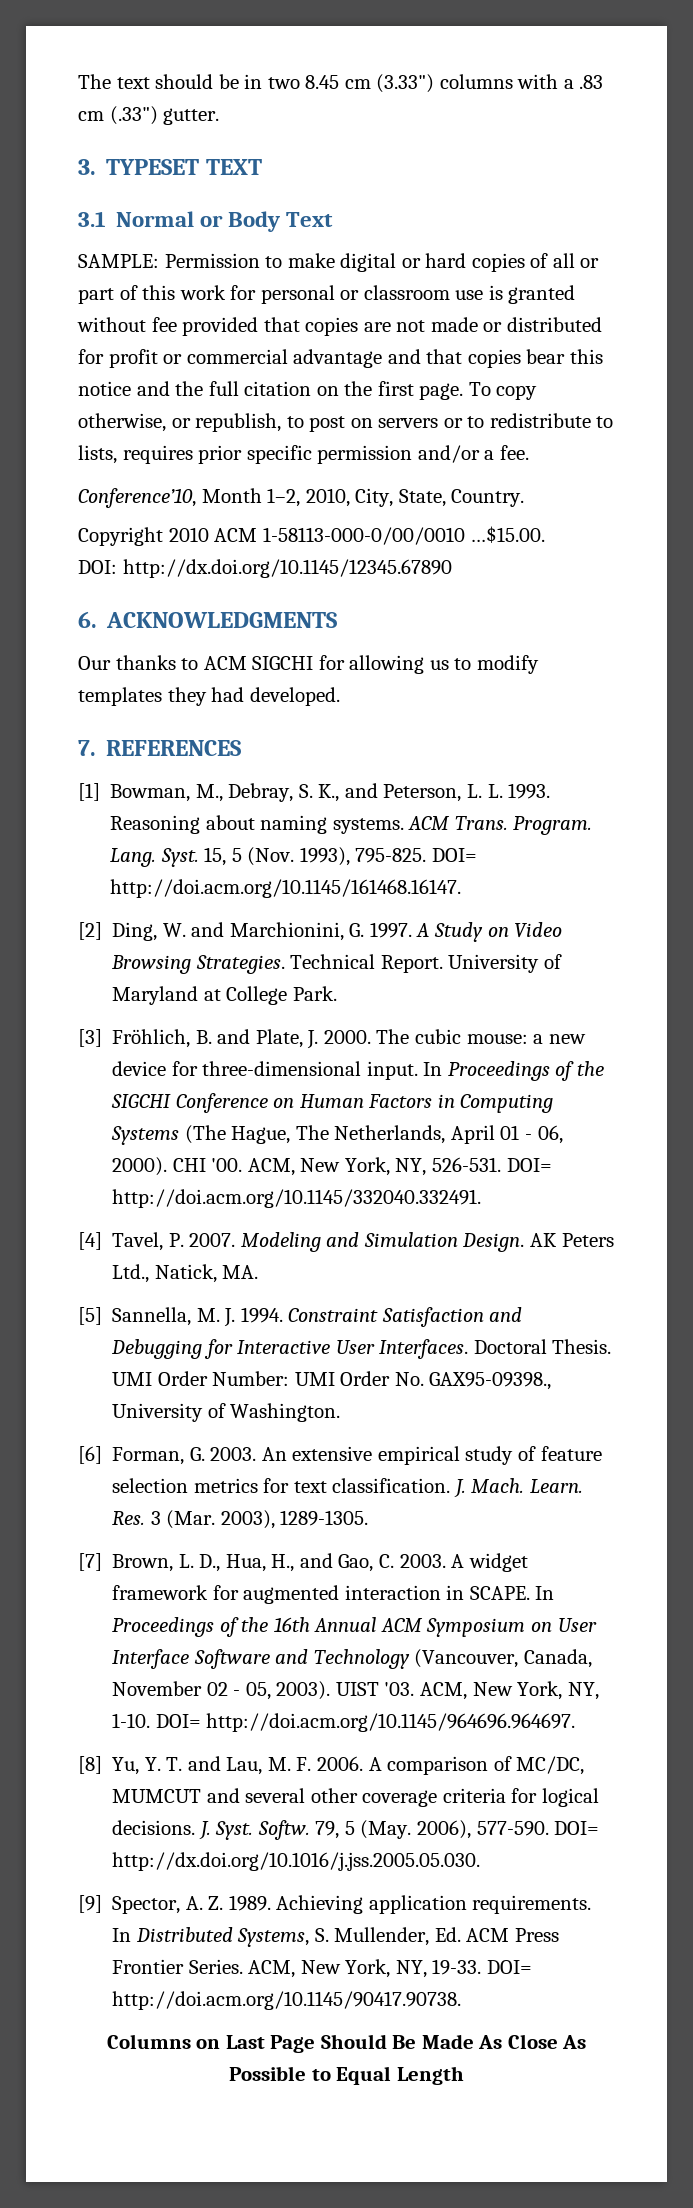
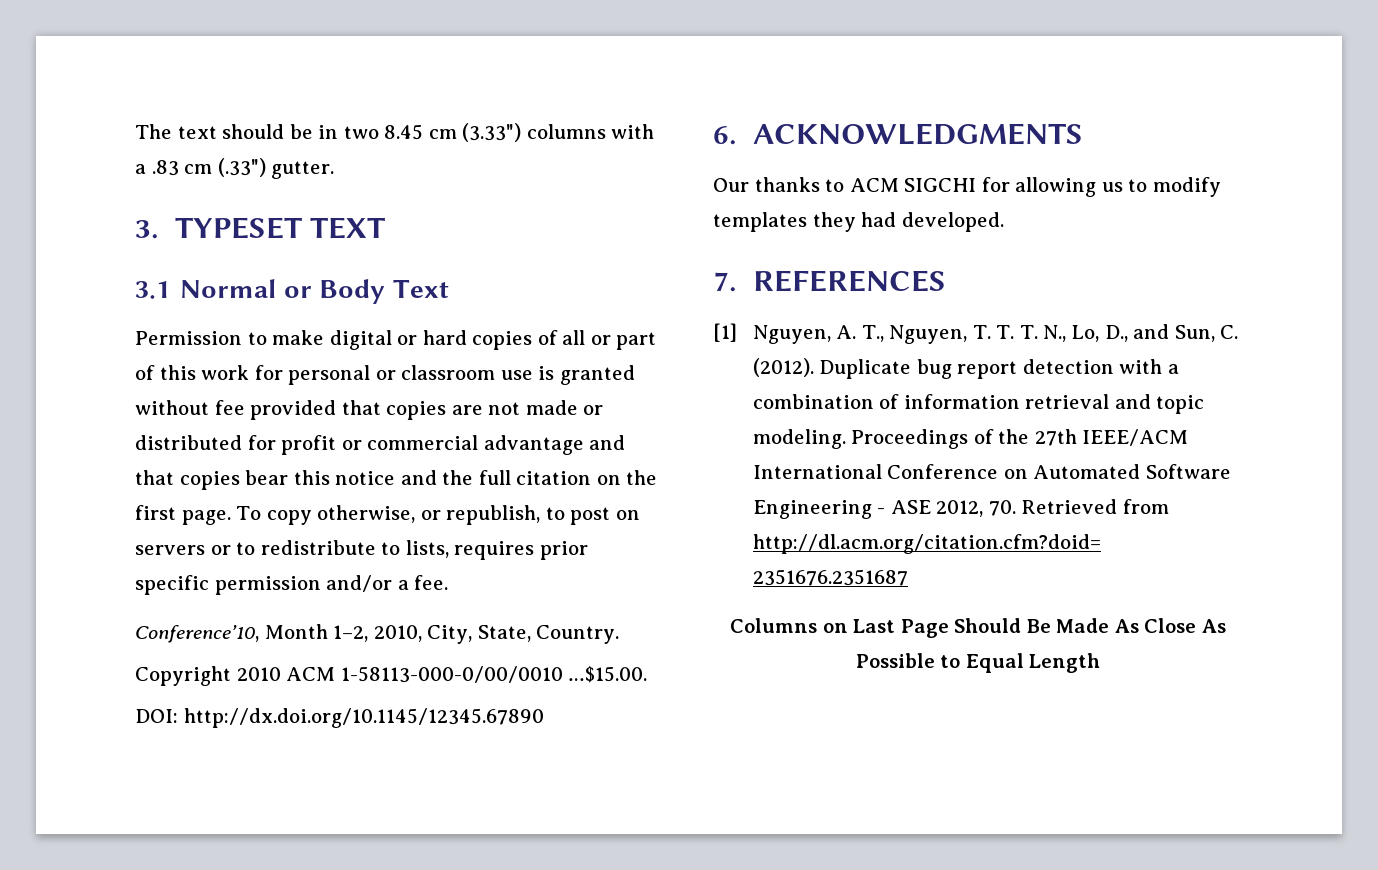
- SAMPLE: Permission to make digital or hard copies of all or part of this work for personal or classroom use is granted without fee provided that copies are not made or distributed for profit or commercial advantage and that copies bear this notice and the full citation on the first page.
+ Permission to make digital or hard copies of all or part of this work for personal or classroom use is granted without fee provided that copies are not made or distributed for profit or commercial advantage and that copies bear this notice and the full citation on the first page.
- [1] Bowman, M., Debray, S. K., and Peterson, L. L. 1993. Reasoning about naming systems. ACM Trans. Program. Lang. Syst. 15, 5 (Nov. 1993), 795-825. DOI= http://doi.acm.org/10.1145/161468.16147.
- [2] Ding, W. and Marchionini, G. 1997. A Study on Video Browsing Strategies. Technical Report. University of Maryland at College Park.
- [3] Fröhlich, B. and Plate, J. 2000. The cubic mouse: a new device for three-dimensional input. In Proceedings of the SIGCHI Conference on Human Factors in Computing Systems (The Hague, The Netherlands, April 01 - 06, 2000). CHI '00. ACM, New York, NY, 526-531. DOI= http://doi.acm.org/10.1145/332040.332491.
- [4] Tavel, P. 2007. Modeling and Simulation Design. AK Peters Ltd., Natick, MA.
- [5] Sannella, M. J. 1994. Constraint Satisfaction and Debugging for Interactive User Interfaces. Doctoral Thesis. UMI Order Number: UMI Order No. GAX95-09398., University of Washington.
- [6] Forman, G. 2003. An extensive empirical study of feature selection metrics for text classification. J. Mach. Learn. Res. 3 (Mar. 2003), 1289-1305.
- [7] Brown, L. D., Hua, H., and Gao, C. 2003. A widget framework for augmented interaction in SCAPE. In Proceedings of the 16th Annual ACM Symposium on User Interface Software and Technology (Vancouver, Canada, November 02 - 05, 2003). UIST '03. ACM, New York, NY, 1-10. DOI= http://doi.acm.org/10.1145/964696.964697.
- [8] Yu, Y. T. and Lau, M. F. 2006. A comparison of MC/DC, MUMCUT and several other coverage criteria for logical decisions. J. Syst. Softw. 79, 5 (May. 2006), 577-590. DOI= http://dx.doi.org/10.1016/j.jss.2005.05.030.
- [9] Spector, A. Z. 1989. Achieving application requirements. In Distributed Systems, S. Mullender, Ed. ACM Press Frontier Series. ACM, New York, NY, 19-33. DOI= http://doi.acm.org/10.1145/90417.90738.
+ [1] Nguyen, A. T., Nguyen, T. T. T. N., Lo, D., and Sun, C. (2012). Duplicate bug report detection with a combination of information retrieval and topic modeling. Proceedings of the 27th IEEE/ACM International Conference on Automated Software Engineering - ASE 2012, 70. Retrieved from http://dl.acm.org/citation.cfm?doid= 2351676.2351687

